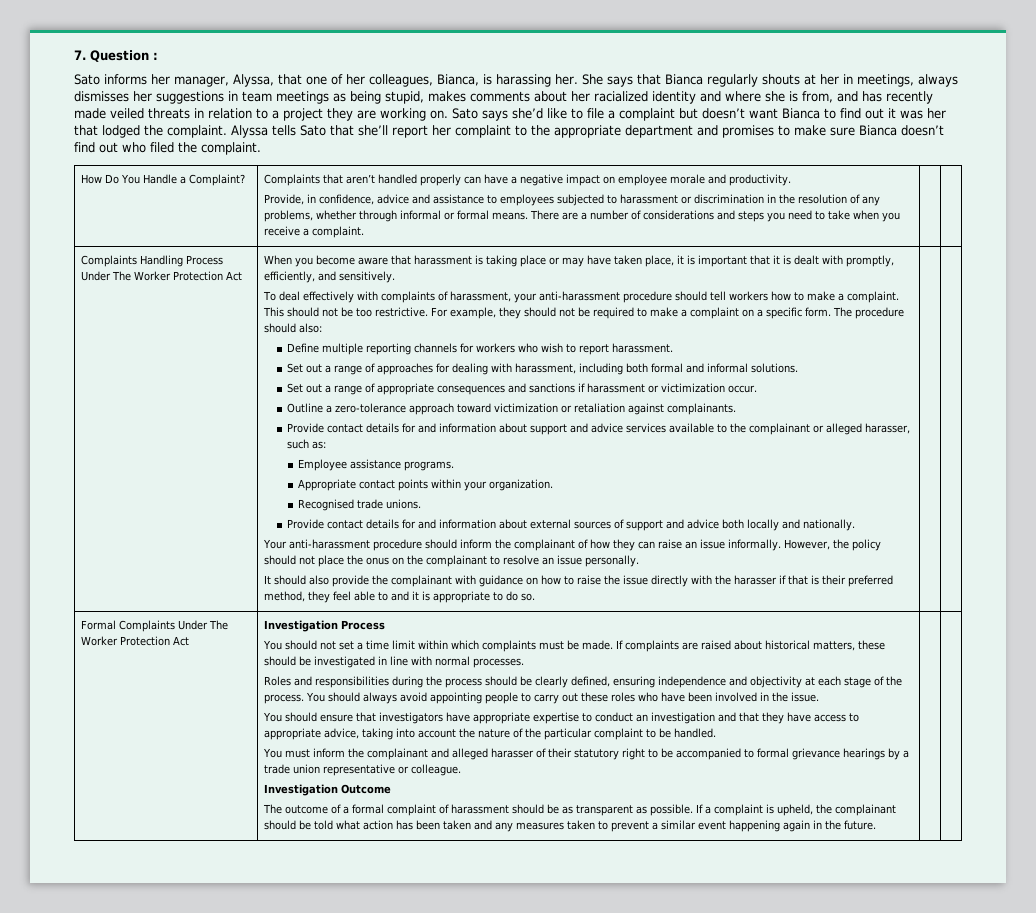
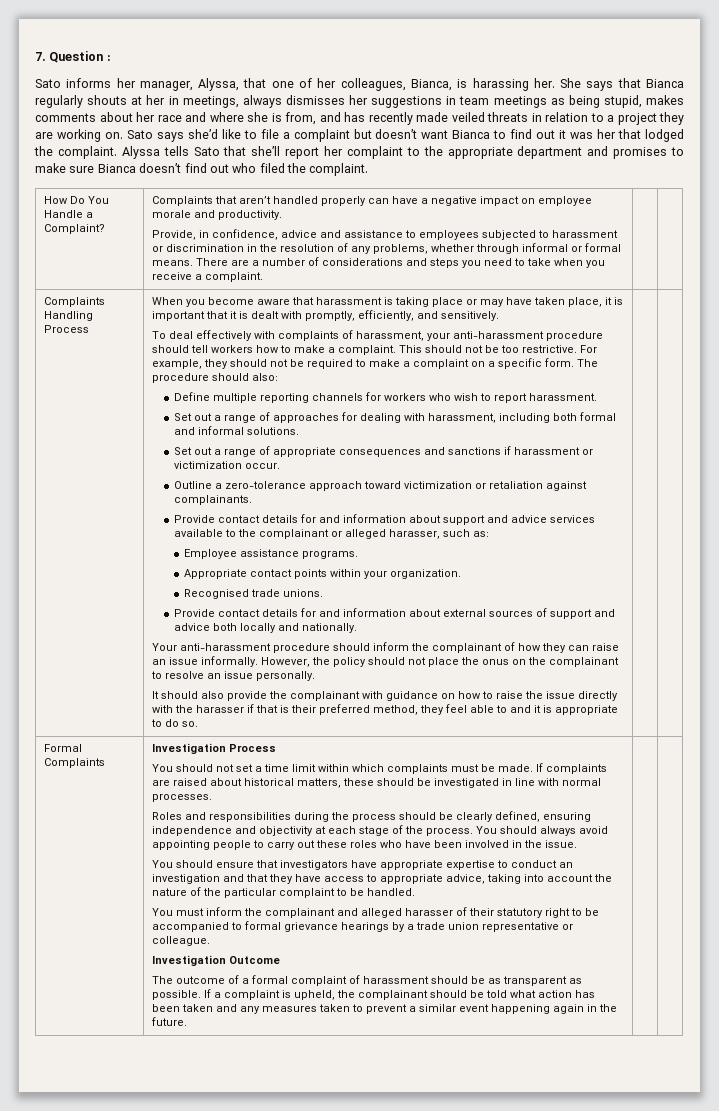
- She says that Bianca regularly shouts at her in meetings, always dismisses her suggestions in team meetings as being stupid, makes comments about her racialized identity and where she is from, and has recently made veiled threats in relation to a project they are working on.
+ She says that Bianca regularly shouts at her in meetings, always dismisses her suggestions in team meetings as being stupid, makes comments about her race and where she is from, and has recently made veiled threats in relation to a project they are working on.
- Complaints Handling Process Under The Worker Protection Act
+ Complaints Handling Process
- Formal Complaints Under The Worker Protection Act
+ Formal Complaints

